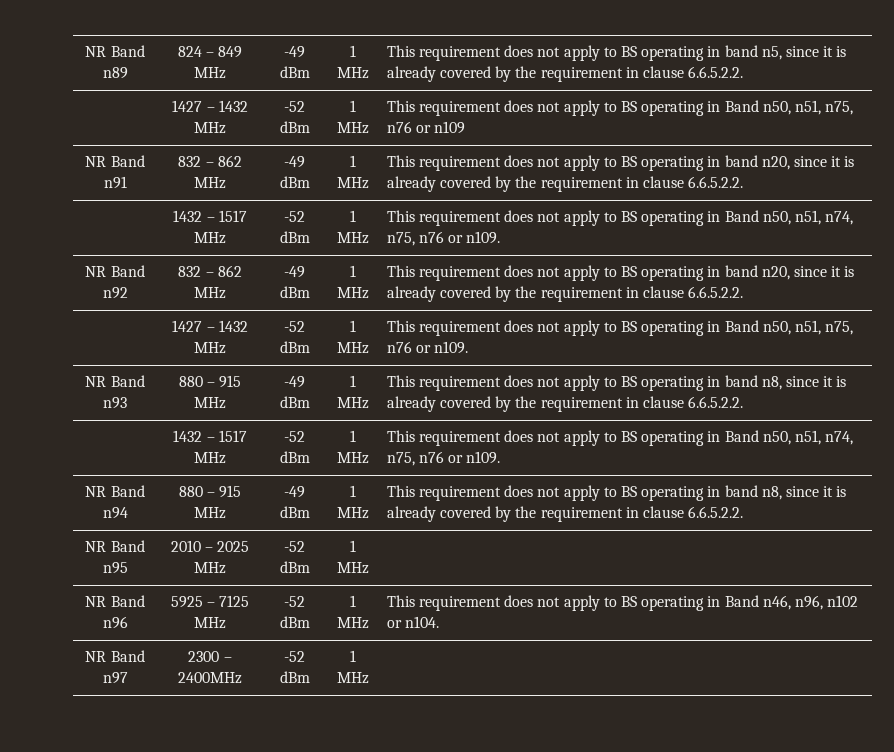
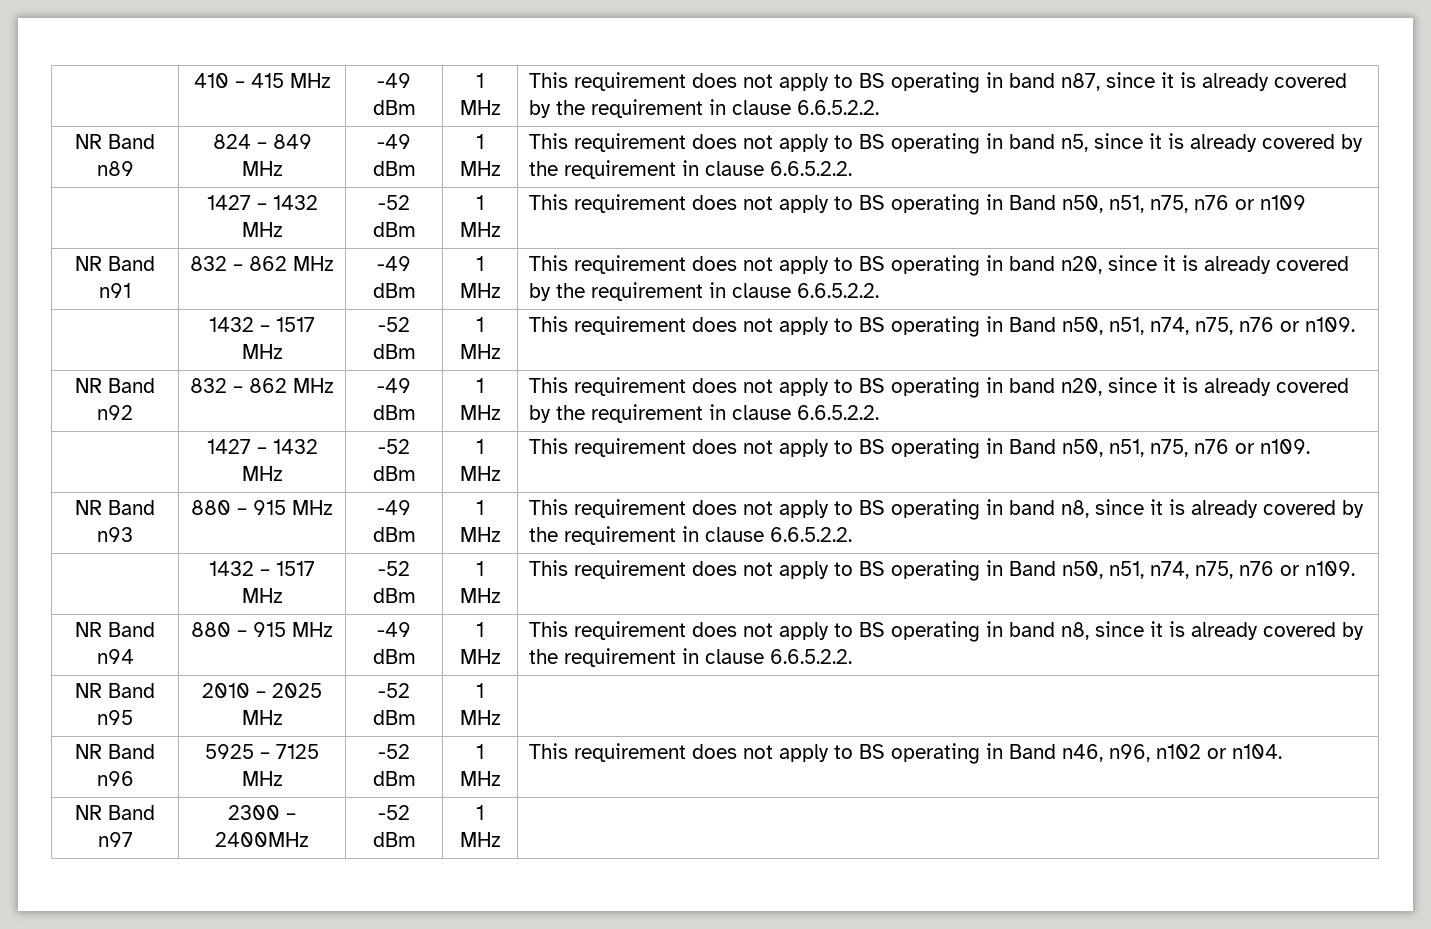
+ | 410 – 415 MHz | -49 dBm | 1 MHz | This requirement does not apply to BS operating in band n87, since it is already covered by the requirement in clause 6.6.5.2.2.

